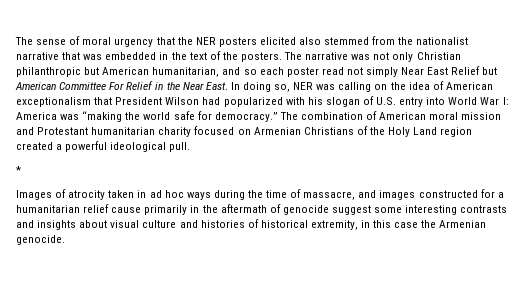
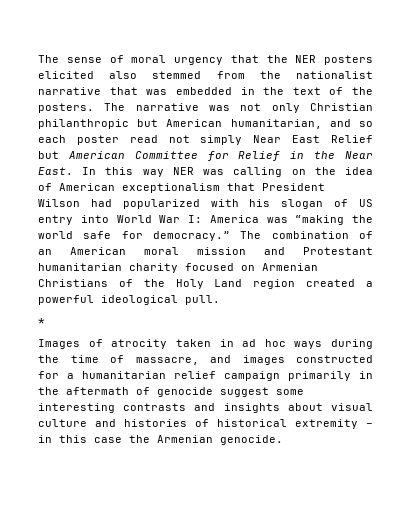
- The narrative was not only Christian philanthropic but American humanitarian, and so each poster read not simply Near East Relief but American Committee For Relief in the Near East.
+ The narrative was not only Christian philanthropic but American humanitarian, and so each poster read not simply Near East Relief but American Committee for Relief in the Near East.
- In doing so, NER was calling on the idea of American exceptionalism that President Wilson had popularized with his slogan of U.S. entry into World War I: America was “making the world safe for democracy.”
+ In this way NER was calling on the idea of American exceptionalism that President Wilson had popularized with his slogan of US entry into World War I: America was “making the world safe for democracy.”
- The combination of American moral mission and Protestant humanitarian charity focused on Armenian Christians of the Holy Land region created a powerful ideological pull.
+ The combination of an American moral mission and Protestant humanitarian charity focused on Armenian Christians of the Holy Land region created a powerful ideological pull.
- Images of atrocity taken in ad hoc ways during the time of massacre, and images constructed for a humanitarian relief cause primarily in the aftermath of genocide suggest some interesting contrasts and insights about visual culture and histories of historical extremity, in this case the Armenian genocide.
+ Images of atrocity taken in ad hoc ways during the time of massacre, and images constructed for a humanitarian relief campaign primarily in the aftermath of genocide suggest some interesting contrasts and insights about visual culture and histories of historical extremity – in this case the Armenian genocide.

